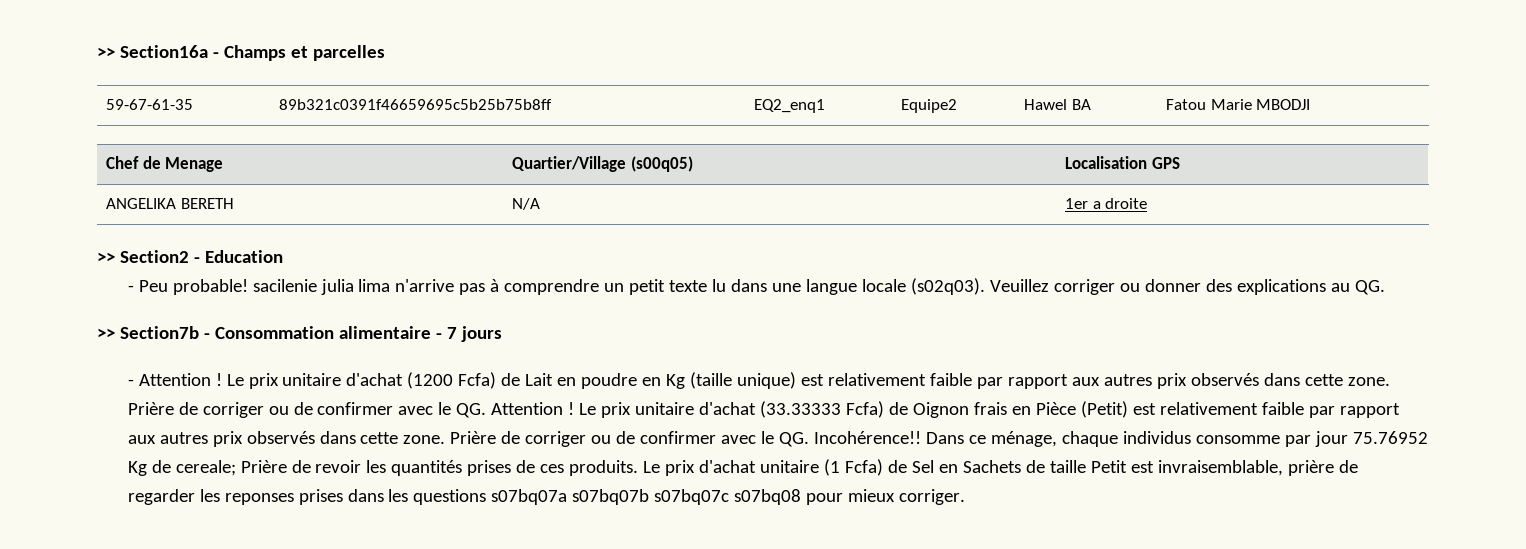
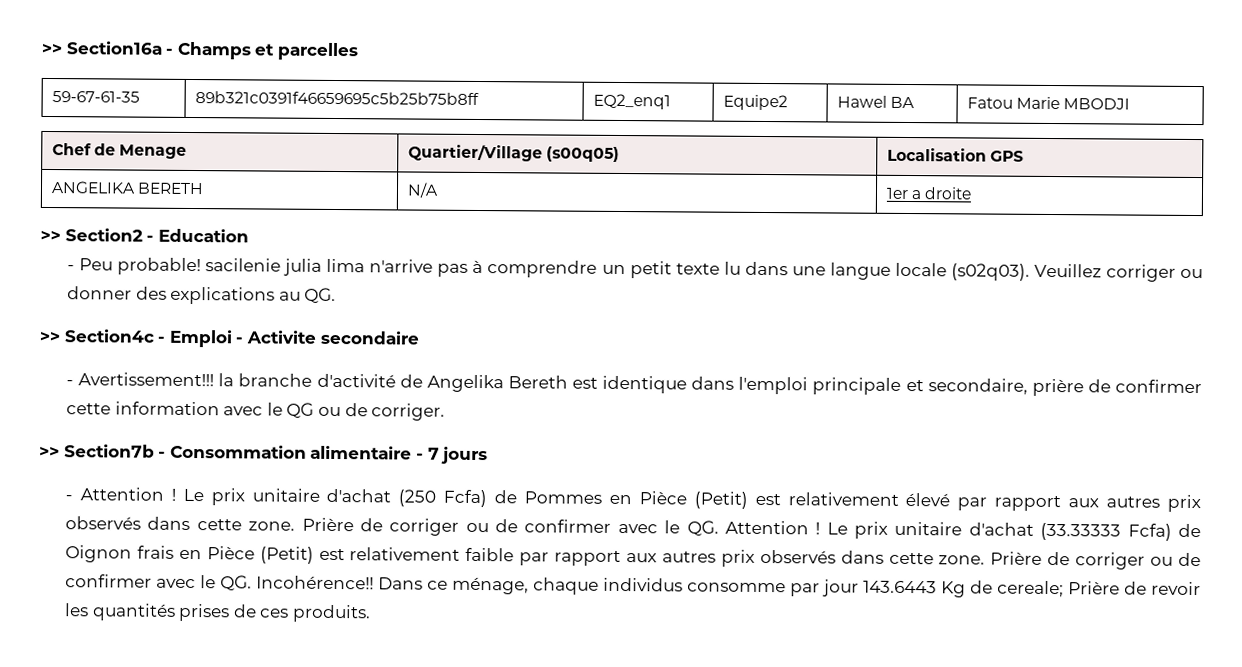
+ >> Section4c - Emploi - Activite secondaire
+ - Avertissement!!! la branche d'activité de Angelika Bereth est identique dans l'emploi principale et secondaire, prière de confirmer cette information avec le QG ou de corriger.
- Le prix unitaire d'achat (1200 Fcfa) de Lait en poudre en Kg (taille unique) est relativement faible par rapport aux autres prix observés dans cette zone.
+ Le prix unitaire d'achat (250 Fcfa) de Pommes en Pièce (Petit) est relativement élevé par rapport aux autres prix observés dans cette zone.
- Dans ce ménage, chaque individus consomme par jour 75.76952 Kg de cereale; Prière de revoir les quantités prises de ces produits. Le prix d'achat unitaire (1 Fcfa) de Sel en Sachets de taille Petit est invraisemblable, prière de regarder les reponses prises dans les questions s07bq07a s07bq07b s07bq07c s07bq08 pour mieux corriger.
+ Dans ce ménage, chaque individus consomme par jour 143.6443 Kg de cereale; Prière de revoir les quantités prises de ces produits.

